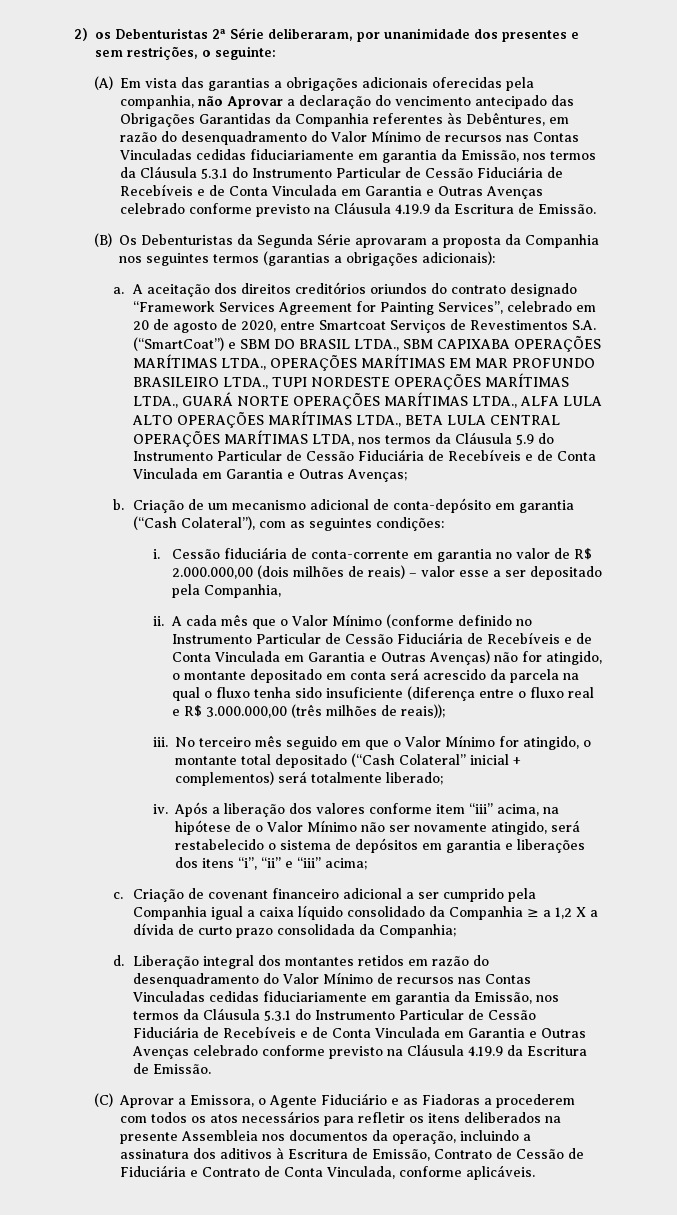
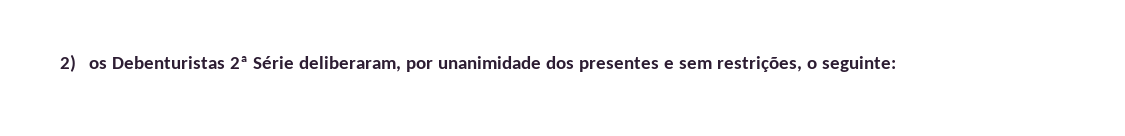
- (A) Em vista das garantias a obrigações adicionais oferecidas pela companhia, não Aprovar a declaração do vencimento antecipado das Obrigações Garantidas da Companhia referentes às Debêntures, em razão do desenquadramento do Valor Mínimo de recursos nas Contas Vinculadas cedidas fiduciariamente em garantia da Emissão, nos termos da Cláusula 5.3.1 do Instrumento Particular de Cessão Fiduciária de Recebíveis e de Conta Vinculada em Garantia e Outras Avenças celebrado conforme previsto na Cláusula 4.19.9 da Escritura de Emissão.
- (B) Os Debenturistas da Segunda Série aprovaram a proposta da Companhia nos seguintes termos (garantias a obrigações adicionais):
- a. A aceitação dos direitos creditórios oriundos do contrato designado “Framework Services Agreement for Painting Services”, celebrado em 20 de agosto de 2020, entre Smartcoat Serviços de Revestimentos S.A. (“SmartCoat”) e SBM DO BRASIL LTDA., SBM CAPIXABA OPERAÇÕES MARÍTIMAS LTDA., OPERAÇÕES MARÍTIMAS EM MAR PROFUNDO BRASILEIRO LTDA., TUPI NORDESTE OPERAÇÕES MARÍTIMAS LTDA., GUARÁ NORTE OPERAÇÕES MARÍTIMAS LTDA., ALFA LULA ALTO OPERAÇÕES MARÍTIMAS LTDA., BETA LULA CENTRAL OPERAÇÕES MARÍTIMAS LTDA, nos termos da Cláusula 5.9 do Instrumento Particular de Cessão Fiduciária de Recebíveis e de Conta Vinculada em Garantia e Outras Avenças;
- b. Criação de um mecanismo adicional de conta-depósito em garantia (“Cash Colateral”), com as seguintes condições:
- i. Cessão fiduciária de conta-corrente em garantia no valor de R$ 2.000.000,00 (dois milhões de reais) – valor esse a ser depositado pela Companhia,
- ii. A cada mês que o Valor Mínimo (conforme definido no Instrumento Particular de Cessão Fiduciária de Recebíveis e de Conta Vinculada em Garantia e Outras Avenças) não for atingido, o montante depositado em conta será acrescido da parcela na qual o fluxo tenha sido insuficiente (diferença entre o fluxo real e R$ 3.000.000,00 (três milhões de reais));
- iii. No terceiro mês seguido em que o Valor Mínimo for atingido, o montante total depositado (“Cash Colateral” inicial + complementos) será totalmente liberado;
- iv. Após a liberação dos valores conforme item “iii” acima, na hipótese de o Valor Mínimo não ser novamente atingido, será restabelecido o sistema de depósitos em garantia e liberações dos itens “i”, “ii” e “iii” acima;
- c. Criação de covenant financeiro adicional a ser cumprido pela Companhia igual a caixa líquido consolidado da Companhia ≥ a 1,2 X a dívida de curto prazo consolidada da Companhia;
- d. Liberação integral dos montantes retidos em razão do desenquadramento do Valor Mínimo de recursos nas Contas Vinculadas cedidas fiduciariamente em garantia da Emissão, nos termos da Cláusula 5.3.1 do Instrumento Particular de Cessão Fiduciária de Recebíveis e de Conta Vinculada em Garantia e Outras Avenças celebrado conforme previsto na Cláusula 4.19.9 da Escritura de Emissão.
- (C) Aprovar a Emissora, o Agente Fiduciário e as Fiadoras a procederem com todos os atos necessários para refletir os itens deliberados na presente Assembleia nos documentos da operação, incluindo a assinatura dos aditivos à Escritura de Emissão, Contrato de Cessão de Fiduciária e Contrato de Conta Vinculada, conforme aplicáveis.

